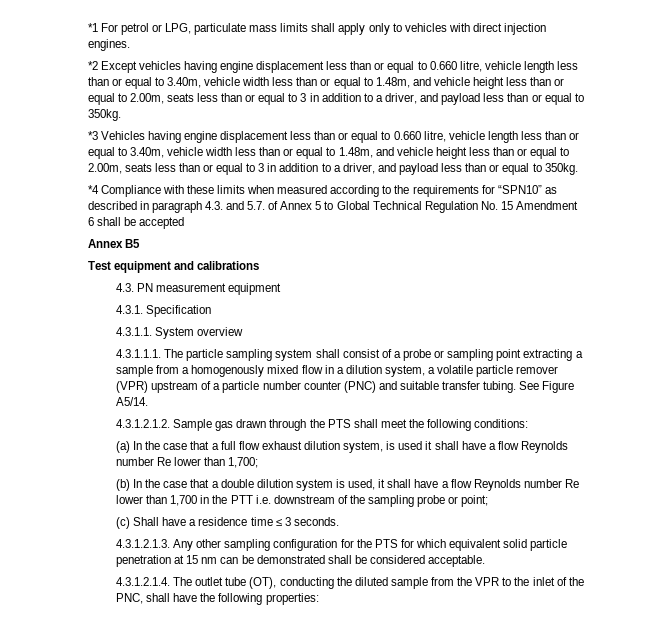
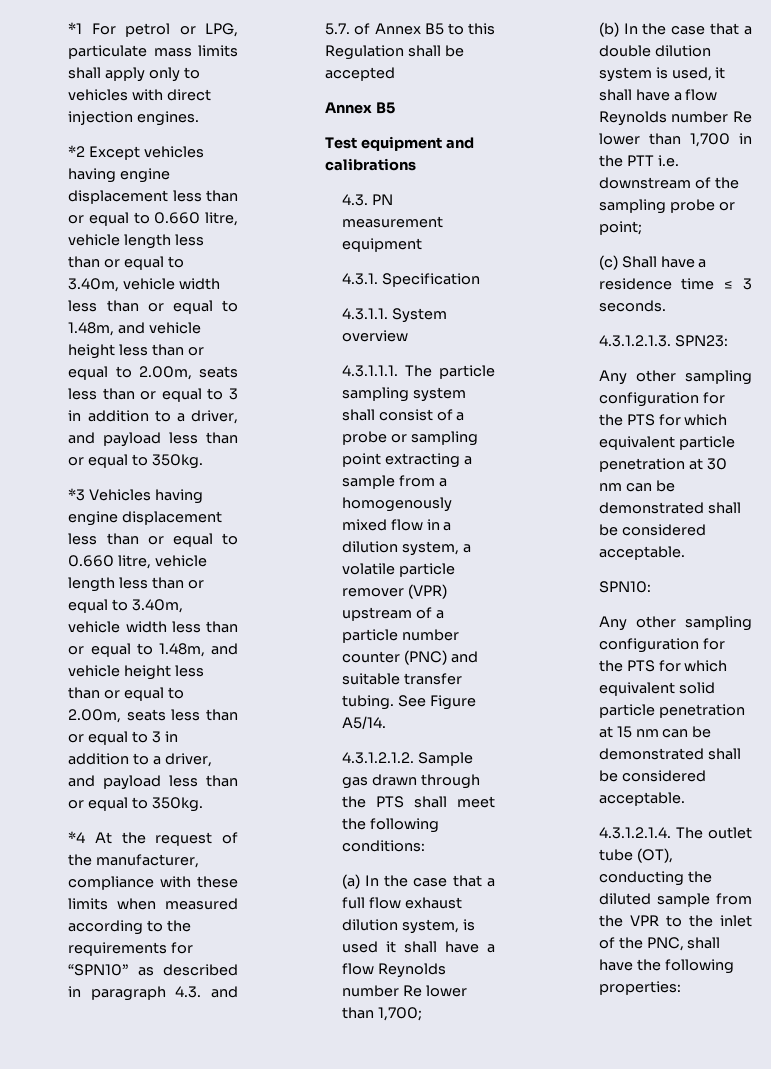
- *4 Compliance with these limits when measured according to the requirements for “SPN10” as described in paragraph 4.3. and 5.7. of Annex 5 to Global Technical Regulation No. 15 Amendment 6 shall be accepted
+ *4 At the request of the manufacturer, compliance with these limits when measured according to the requirements for “SPN10” as described in paragraph 4.3. and 5.7. of Annex B5 to this Regulation shall be accepted
- 4.3.1.2.1.3. Any other sampling configuration for the PTS for which equivalent solid particle penetration at 15 nm can be demonstrated shall be considered acceptable.
+ 4.3.1.2.1.3. SPN23:
+ Any other sampling configuration for the PTS for which equivalent particle penetration at 30 nm can be demonstrated shall be considered acceptable.
+ SPN10:
+ Any other sampling configuration for the PTS for which equivalent solid particle penetration at 15 nm can be demonstrated shall be considered acceptable.

